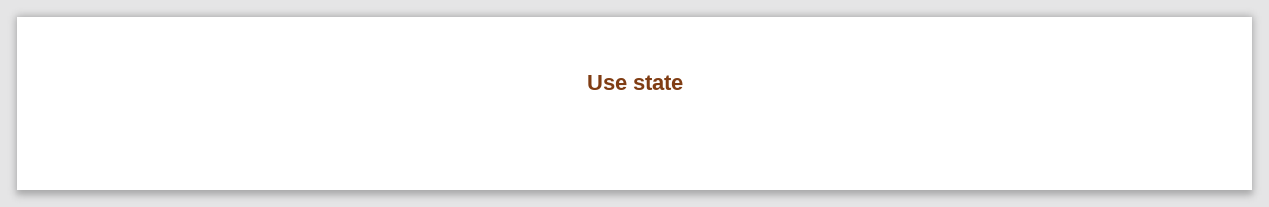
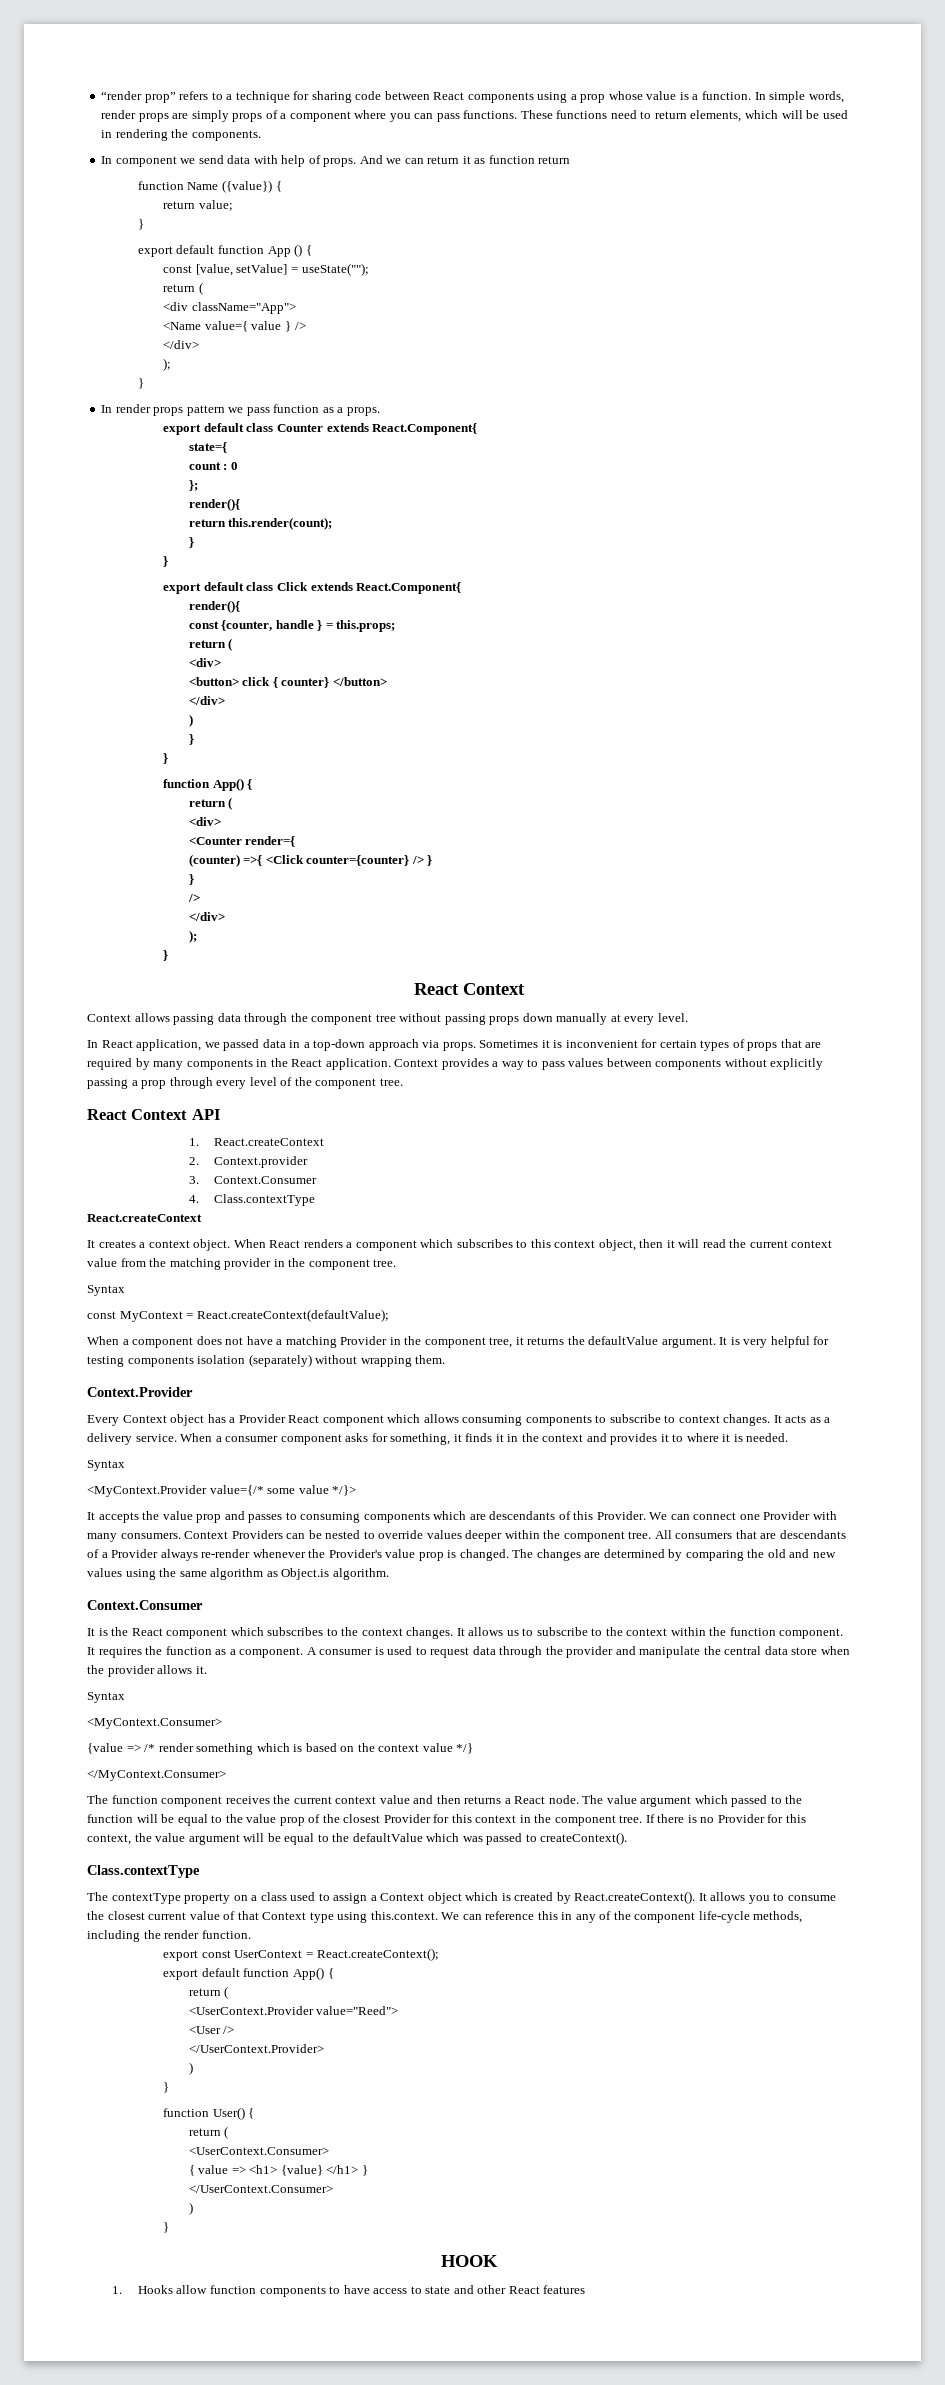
- Use state
+ “render prop” refers to a technique for sharing code between React components using a prop whose value is a function. In simple words, render props are simply props of a component where you can pass functions. These functions need to return elements, which will be used in rendering the components.
+ In component we send data with help of props. And we can return it as function return
+ function Name ({value}) {
+ return value;
+ }
+ export default function App () {
+ const [value, setValue] = useState("");
+ return (
+ <div className="App">
+ <Name value={ value } />
+ </div>
+ );
+ }
+ In render props pattern we pass function as a props.
+ export default class Counter extends React.Component{
+ state={
+ count : 0
+ };
+ render(){
+ return this.render(count);
+ }
+ }
+ export default class Click extends React.Component{
+ render(){
+ const {counter, handle } = this.props;
+ return (
+ <div>
+ <button> click { counter} </button>
+ </div>
+ )
+ }
+ }
+ function App() {
+ return (
+ <div>
+ <Counter render={
+ (counter) =>{ <Click counter={counter} /> }
+ }
+ />
+ </div>
+ );
+ }
+ React Context
+ Context allows passing data through the component tree without passing props down manually at every level.
+ In React application, we passed data in a top-down approach via props. Sometimes it is inconvenient for certain types of props that are required by many components in the React application. Context provides a way to pass values between components without explicitly passing a prop through every level of the component tree.
+ React Context API
+ 1. React.createContext
+ 2. Context.provider
+ 3. Context.Consumer
+ 4. Class.contextType
+ React.createContext
+ It creates a context object. When React renders a component which subscribes to this context object, then it will read the current context value from the matching provider in the component tree.
+ Syntax
+ const MyContext = React.createContext(defaultValue);
+ When a component does not have a matching Provider in the component tree, it returns the defaultValue argument. It is very helpful for testing components isolation (separately) without wrapping them.
+ Context.Provider
+ Every Context object has a Provider React component which allows consuming components to subscribe to context changes. It acts as a delivery service. When a consumer component asks for something, it finds it in the context and provides it to where it is needed.
+ Syntax
+ <MyContext.Provider value={/* some value */}>
+ It accepts the value prop and passes to consuming components which are descendants of this Provider. We can connect one Provider with many consumers. Context Providers can be nested to override values deeper within the component tree. All consumers that are descendants of a Provider always re-render whenever the Provider's value prop is changed. The changes are determined by comparing the old and new values using the same algorithm as Object.is algorithm.
+ Context.Consumer
+ It is the React component which subscribes to the context changes. It allows us to subscribe to the context within the function component. It requires the function as a component. A consumer is used to request data through the provider and manipulate the central data store when the provider allows it.
+ Syntax
+ <MyContext.Consumer>
+ {value => /* render something which is based on the context value */}
+ </MyContext.Consumer>
+ The function component receives the current context value and then returns a React node. The value argument which passed to the function will be equal to the value prop of the closest Provider for this context in the component tree. If there is no Provider for this context, the value argument will be equal to the defaultValue which was passed to createContext().
+ Class.contextType
+ The contextType property on a class used to assign a Context object which is created by React.createContext(). It allows you to consume the closest current value of that Context type using this.context. We can reference this in any of the component life-cycle methods, including the render function.
+ export const UserContext = React.createContext();
+ export default function App() {
+ return (
+ <UserContext.Provider value="Reed">
+ <User />
+ </UserContext.Provider>
+ )
+ }
+ function User() {
+ return (
+ <UserContext.Consumer>
+ { value => <h1> {value} </h1> }
+ </UserContext.Consumer>
+ )
+ }
+ HOOK
+ 1. Hooks allow function components to have access to state and other React features

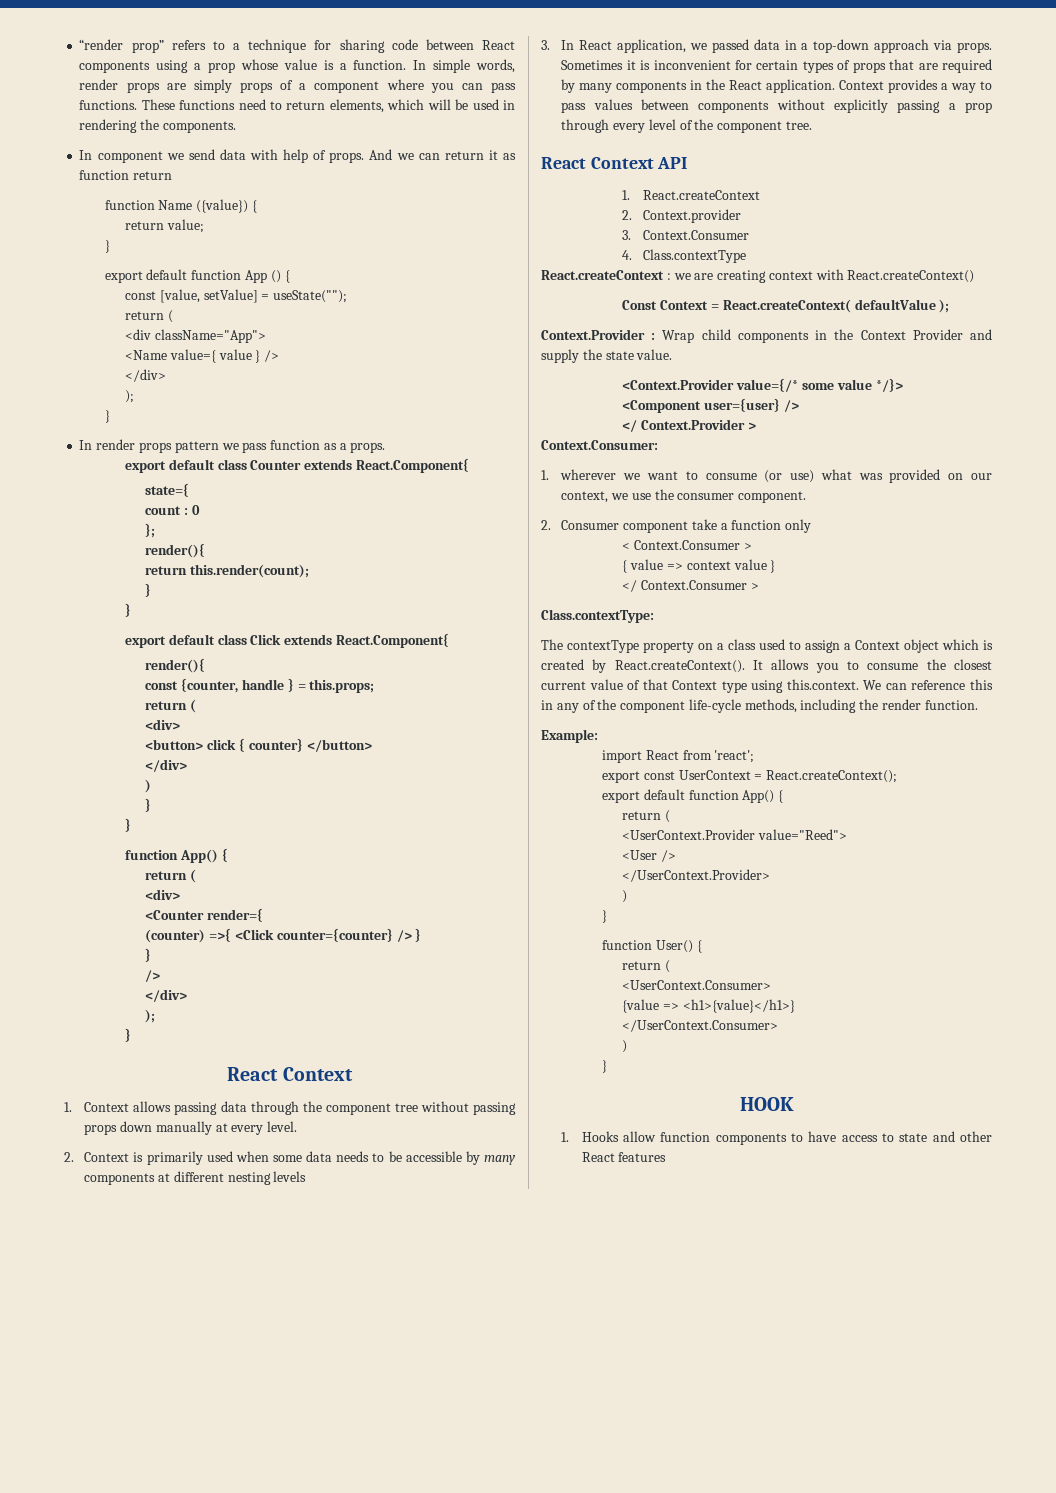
- Context allows passing data through the component tree without passing props down manually at every level.
+ 1. Context allows passing data through the component tree without passing props down manually at every level.
- In React application, we passed data in a top-down approach via props.
+ 2. Context is primarily used when some data needs to be accessible by many components at different nesting levels
+ 3. In React application, we passed data in a top-down approach via props.
  4. Class.contextType
- React.createContext
- It creates a context object. When React renders a component which subscribes to this context object, then it will read the current context value from the matching provider in the component tree.
- Syntax
- const MyContext = React.createContext(defaultValue);
- When a component does not have a matching Provider in the component tree, it returns the defaultValue argument. It is very helpful for testing components isolation (separately) without wrapping them.
- Context.Provider
- Every Context object has a Provider React component which allows consuming components to subscribe to context changes. It acts as a delivery service. When a consumer component asks for something, it finds it in the context and provides it to where it is needed.
- Syntax
- <MyContext.Provider value={/* some value */}>
- It accepts the value prop and passes to consuming components which are descendants of this Provider. We can connect one Provider with many consumers. Context Providers can be nested to override values deeper within the component tree. All consumers that are descendants of a Provider always re-render whenever the Provider's value prop is changed. The changes are determined by comparing the old and new values using the same algorithm as Object.is algorithm.
- Context.Consumer
- It is the React component which subscribes to the context changes. It allows us to subscribe to the context within the function component. It requires the function as a component. A consumer is used to request data through the provider and manipulate the central data store when the provider allows it.
- Syntax
- <MyContext.Consumer>
- {value => /* render something which is based on the context value */}
- </MyContext.Consumer>
- The function component receives the current context value and then returns a React node. The value argument which passed to the function will be equal to the value prop of the closest Provider for this context in the component tree. If there is no Provider for this context, the value argument will be equal to the defaultValue which was passed to createContext().
- Class.contextType
+ React.createContext : we are creating context with React.createContext()
+ Const Context = React.createContext( defaultValue );
+ Context.Provider : Wrap child components in the Context Provider and supply the state value.
+ <Context.Provider value={/* some value */}>
+ <Component user={user} />
+ </ Context.Provider >
+ Context.Consumer:
+ 1. wherever we want to consume (or use) what was provided on our context, we use the consumer component.
+ 2. Consumer component take a function only
+ < Context.Consumer >
+ { value => context value }
+ </ Context.Consumer >
+ Class.contextType:
+ Example:
+ import React from 'react';
- { value => <h1> {value} </h1> }
+ {value => <h1>{value}</h1>}

